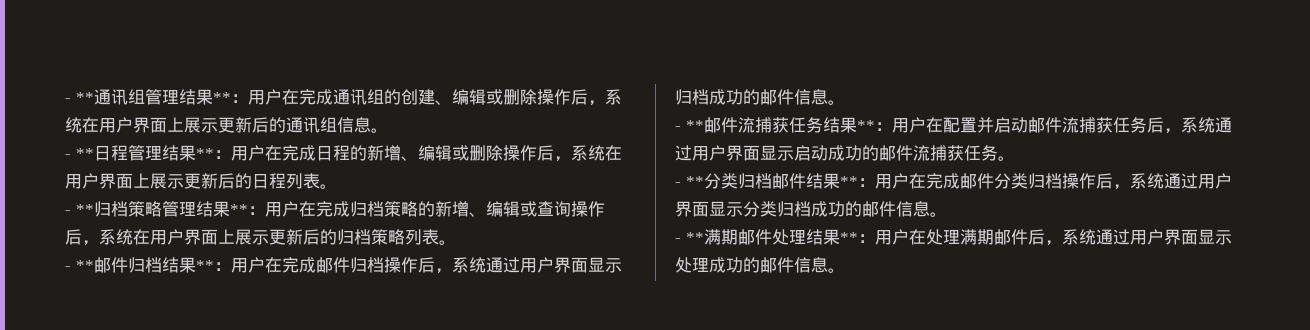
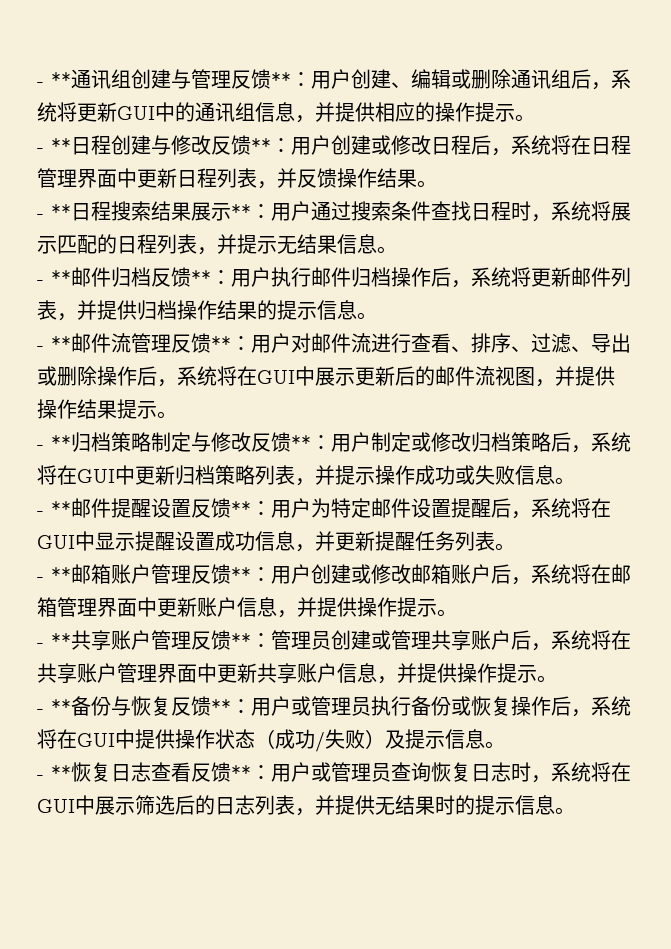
- - **通讯组管理结果**：用户在完成通讯组的创建、编辑或删除操作后，系统在用户界面上展示更新后的通讯组信息。
- - **日程管理结果**：用户在完成日程的新增、编辑或删除操作后，系统在用户界面上展示更新后的日程列表。
- - **归档策略管理结果**：用户在完成归档策略的新增、编辑或查询操作后，系统在用户界面上展示更新后的归档策略列表。
+ - **通讯组创建与管理反馈**：用户创建、编辑或删除通讯组后，系统将更新GUI中的通讯组信息，并提供相应的操作提示。
+ - **日程创建与修改反馈**：用户创建或修改日程后，系统将在日程管理界面中更新日程列表，并反馈操作结果。
+ - **日程搜索结果展示**：用户通过搜索条件查找日程时，系统将展示匹配的日程列表，并提示无结果信息。
- - **邮件归档结果**：用户在完成邮件归档操作后，系统通过用户界面显示归档成功的邮件信息。
+ - **邮件归档反馈**：用户执行邮件归档操作后，系统将更新邮件列表，并提供归档操作结果的提示信息。
- - **邮件流捕获任务结果**：用户在配置并启动邮件流捕获任务后，系统通过用户界面显示启动成功的邮件流捕获任务。
- - **分类归档邮件结果**：用户在完成邮件分类归档操作后，系统通过用户界面显示分类归档成功的邮件信息。
- - **满期邮件处理结果**：用户在处理满期邮件后，系统通过用户界面显示处理成功的邮件信息。
+ - **邮件流管理反馈**：用户对邮件流进行查看、排序、过滤、导出或删除操作后，系统将在GUI中展示更新后的邮件流视图，并提供操作结果提示。
+ - **归档策略制定与修改反馈**：用户制定或修改归档策略后，系统将在GUI中更新归档策略列表，并提示操作成功或失败信息。
+ - **邮件提醒设置反馈**：用户为特定邮件设置提醒后，系统将在GUI中显示提醒设置成功信息，并更新提醒任务列表。
+ - **邮箱账户管理反馈**：用户创建或修改邮箱账户后，系统将在邮箱管理界面中更新账户信息，并提供操作提示。
+ - **共享账户管理反馈**：管理员创建或管理共享账户后，系统将在共享账户管理界面中更新共享账户信息，并提供操作提示。
+ - **备份与恢复反馈**：用户或管理员执行备份或恢复操作后，系统将在GUI中提供操作状态（成功/失败）及提示信息。
+ - **恢复日志查看反馈**：用户或管理员查询恢复日志时，系统将在GUI中展示筛选后的日志列表，并提供无结果时的提示信息。

